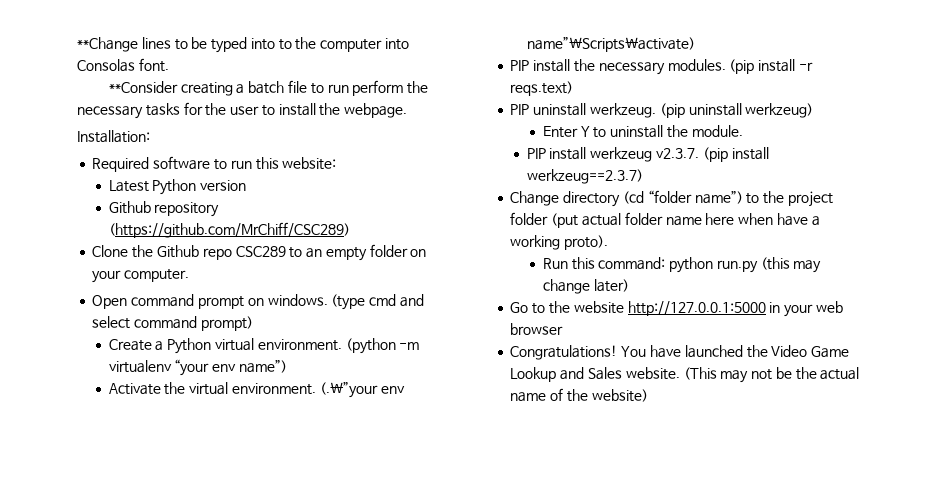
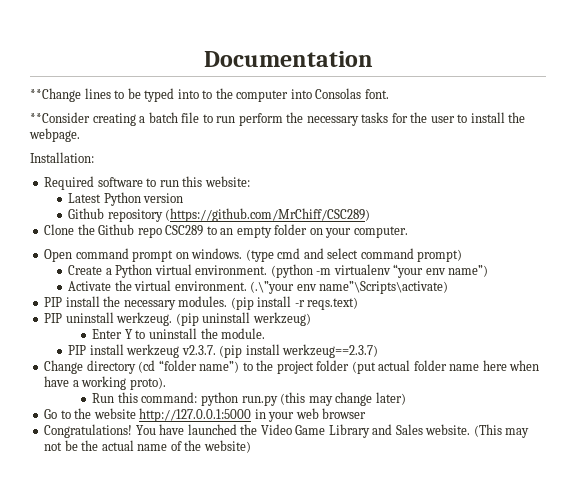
+ Documentation
- You have launched the Video Game Lookup and Sales website.
+ You have launched the Video Game Library and Sales website.

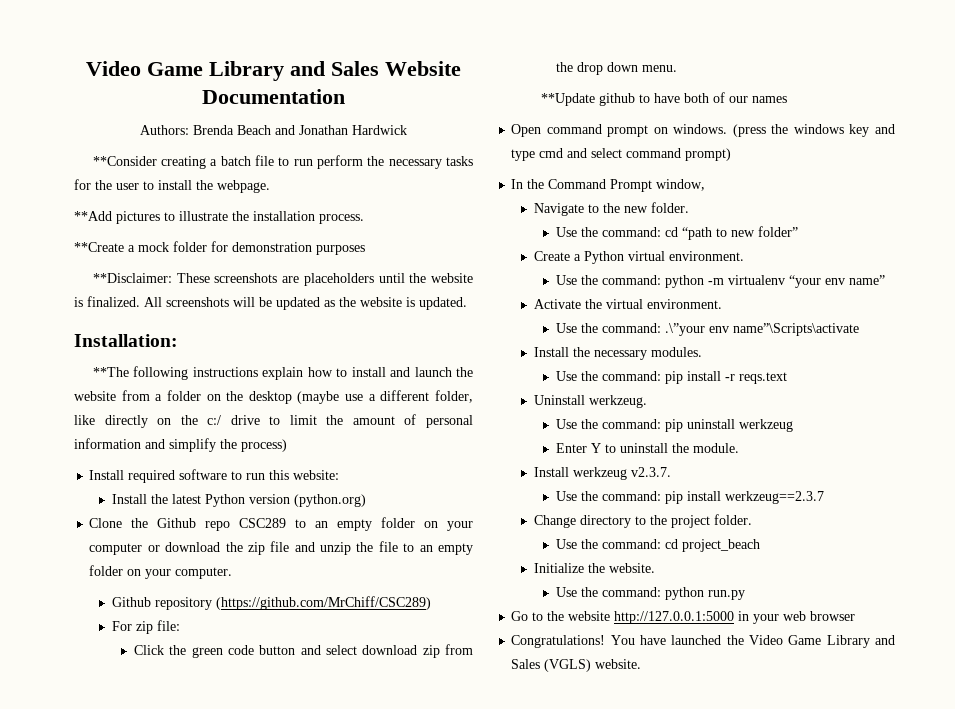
- Documentation
- **Change lines to be typed into to the computer into Consolas font.
+ Video Game Library and Sales Website Documentation
+ Authors: Brenda Beach and Jonathan Hardwick
+ **Add pictures to illustrate the installation process.
+ **Create a mock folder for demonstration purposes
+ **Disclaimer: These screenshots are placeholders until the website is finalized. All screenshots will be updated as the website is updated.
  Installation:
- Required software to run this website:
+ **The following instructions explain how to install and launch the website from a folder on the desktop (maybe use a different folder, like directly on the c:/ drive to limit the amount of personal information and simplify the process)
+ Install required software to run this website:
- Latest Python version
- Github repository (https://github.com/MrChiff/CSC289)
+ Install the latest Python version (python.org)
- Clone the Github repo CSC289 to an empty folder on your computer.
+ Clone the Github repo CSC289 to an empty folder on your computer or download the zip file and unzip the file to an empty folder on your computer.
+ Github repository (https://github.com/MrChiff/CSC289)
+ For zip file:
+ Click the green code button and select download zip from the drop down menu.
+ **Update github to have both of our names
- (type cmd and select command prompt)
+ (press the windows key and type cmd and select command prompt)
+ In the Command Prompt window,
+ Navigate to the new folder.
+ Use the command: cd “path to new folder”
- Create a Python virtual environment. (python -m virtualenv “your env name”)
+ Create a Python virtual environment.
+ Use the command: python -m virtualenv “your env name”
- Activate the virtual environment. (.\”your env name”\Scripts\activate)
- PIP install the necessary modules. (pip install -r reqs.text)
- PIP uninstall werkzeug. (pip uninstall werkzeug)
+ Activate the virtual environment.
+ Use the command: .\”your env name”\Scripts\activate
+ Install the necessary modules.
+ Use the command: pip install -r reqs.text
+ Uninstall werkzeug.
+ Use the command: pip uninstall werkzeug
- PIP install werkzeug v2.3.7. (pip install werkzeug==2.3.7)
- Change directory (cd “folder name”) to the project folder (put actual folder name here when have a working proto).
- Run this command: python run.py (this may change later)
+ Install werkzeug v2.3.7.
+ Use the command: pip install werkzeug==2.3.7
+ Change directory to the project folder.
+ Use the command: cd project_beach
+ Initialize the website.
+ Use the command: python run.py
- You have launched the Video Game Library and Sales website. (This may not be the actual name of the website)
+ You have launched the Video Game Library and Sales (VGLS) website.

